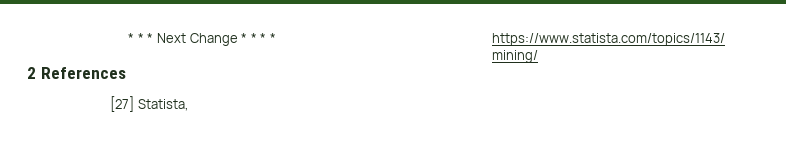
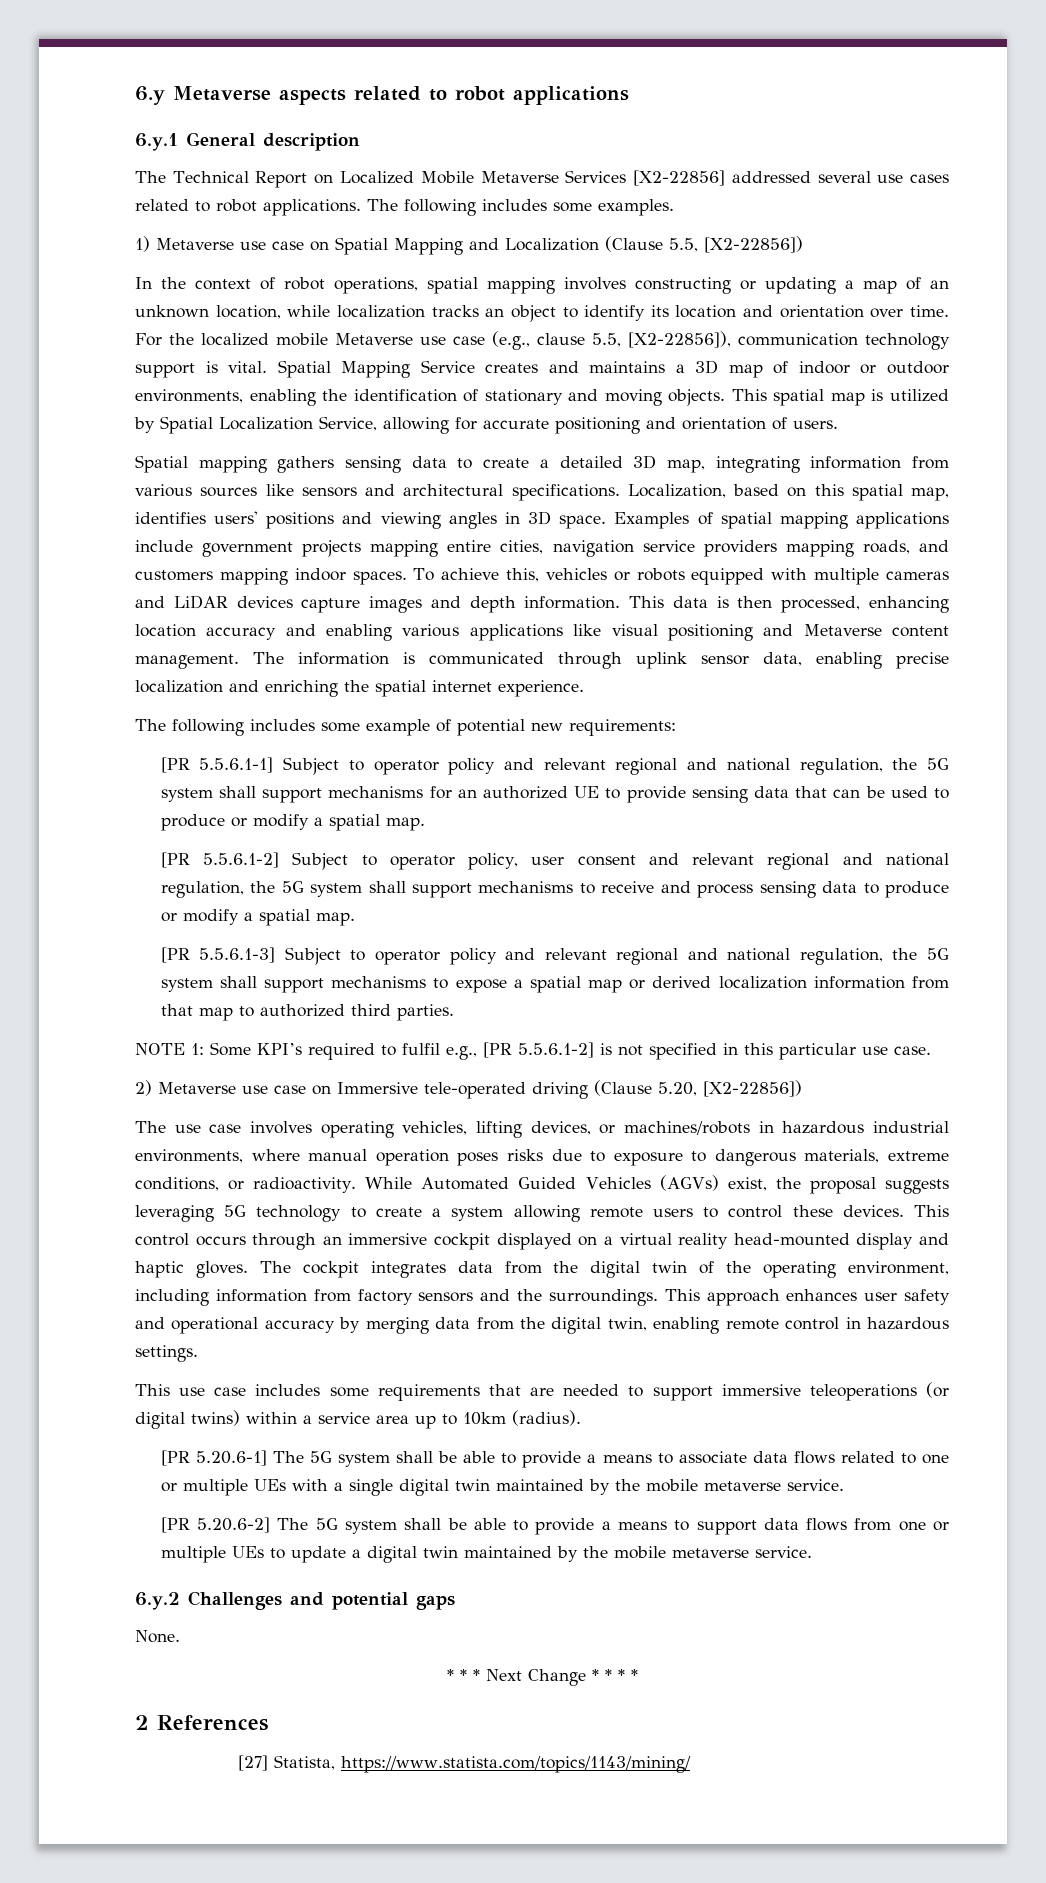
+ 6.y Metaverse aspects related to robot applications
+ 6.y.1 General description
+ The Technical Report on Localized Mobile Metaverse Services [X2-22856] addressed several use cases related to robot applications. The following includes some examples.
+ 1) Metaverse use case on Spatial Mapping and Localization (Clause 5.5, [X2-22856])
+ In the context of robot operations, spatial mapping involves constructing or updating a map of an unknown location, while localization tracks an object to identify its location and orientation over time. For the localized mobile Metaverse use case (e.g., clause 5.5, [X2-22856]), communication technology support is vital. Spatial Mapping Service creates and maintains a 3D map of indoor or outdoor environments, enabling the identification of stationary and moving objects. This spatial map is utilized by Spatial Localization Service, allowing for accurate positioning and orientation of users.
+ Spatial mapping gathers sensing data to create a detailed 3D map, integrating information from various sources like sensors and architectural specifications. Localization, based on this spatial map, identifies users' positions and viewing angles in 3D space. Examples of spatial mapping applications include government projects mapping entire cities, navigation service providers mapping roads, and customers mapping indoor spaces. To achieve this, vehicles or robots equipped with multiple cameras and LiDAR devices capture images and depth information. This data is then processed, enhancing location accuracy and enabling various applications like visual positioning and Metaverse content management. The information is communicated through uplink sensor data, enabling precise localization and enriching the spatial internet experience.
+ The following includes some example of potential new requirements:
+ [PR 5.5.6.1-1] Subject to operator policy and relevant regional and national regulation, the 5G system shall support mechanisms for an authorized UE to provide sensing data that can be used to produce or modify a spatial map.
+ [PR 5.5.6.1-2] Subject to operator policy, user consent and relevant regional and national regulation, the 5G system shall support mechanisms to receive and process sensing data to produce or modify a spatial map.
+ [PR 5.5.6.1-3] Subject to operator policy and relevant regional and national regulation, the 5G system shall support mechanisms to expose a spatial map or derived localization information from that map to authorized third parties.
+ NOTE 1: Some KPI’s required to fulfil e.g., [PR 5.5.6.1-2] is not specified in this particular use case.
+ 2) Metaverse use case on Immersive tele-operated driving (Clause 5.20, [X2-22856])
+ The use case involves operating vehicles, lifting devices, or machines/robots in hazardous industrial environments, where manual operation poses risks due to exposure to dangerous materials, extreme conditions, or radioactivity. While Automated Guided Vehicles (AGVs) exist, the proposal suggests leveraging 5G technology to create a system allowing remote users to control these devices. This control occurs through an immersive cockpit displayed on a virtual reality head-mounted display and haptic gloves. The cockpit integrates data from the digital twin of the operating environment, including information from factory sensors and the surroundings. This approach enhances user safety and operational accuracy by merging data from the digital twin, enabling remote control in hazardous settings.
+ This use case includes some requirements that are needed to support immersive teleoperations (or digital twins) within a service area up to 10km (radius).
+ [PR 5.20.6-1] The 5G system shall be able to provide a means to associate data flows related to one or multiple UEs with a single digital twin maintained by the mobile metaverse service.
+ [PR 5.20.6-2] The 5G system shall be able to provide a means to support data flows from one or multiple UEs to update a digital twin maintained by the mobile metaverse service.
+ 6.y.2 Challenges and potential gaps
+ None.

